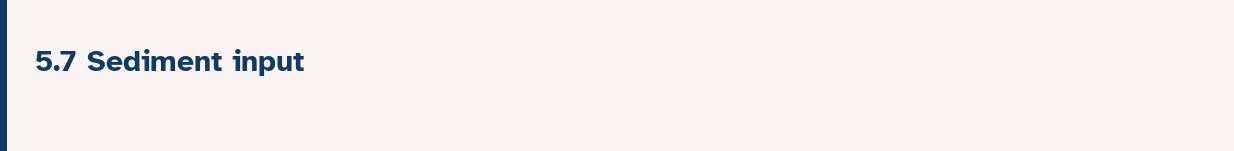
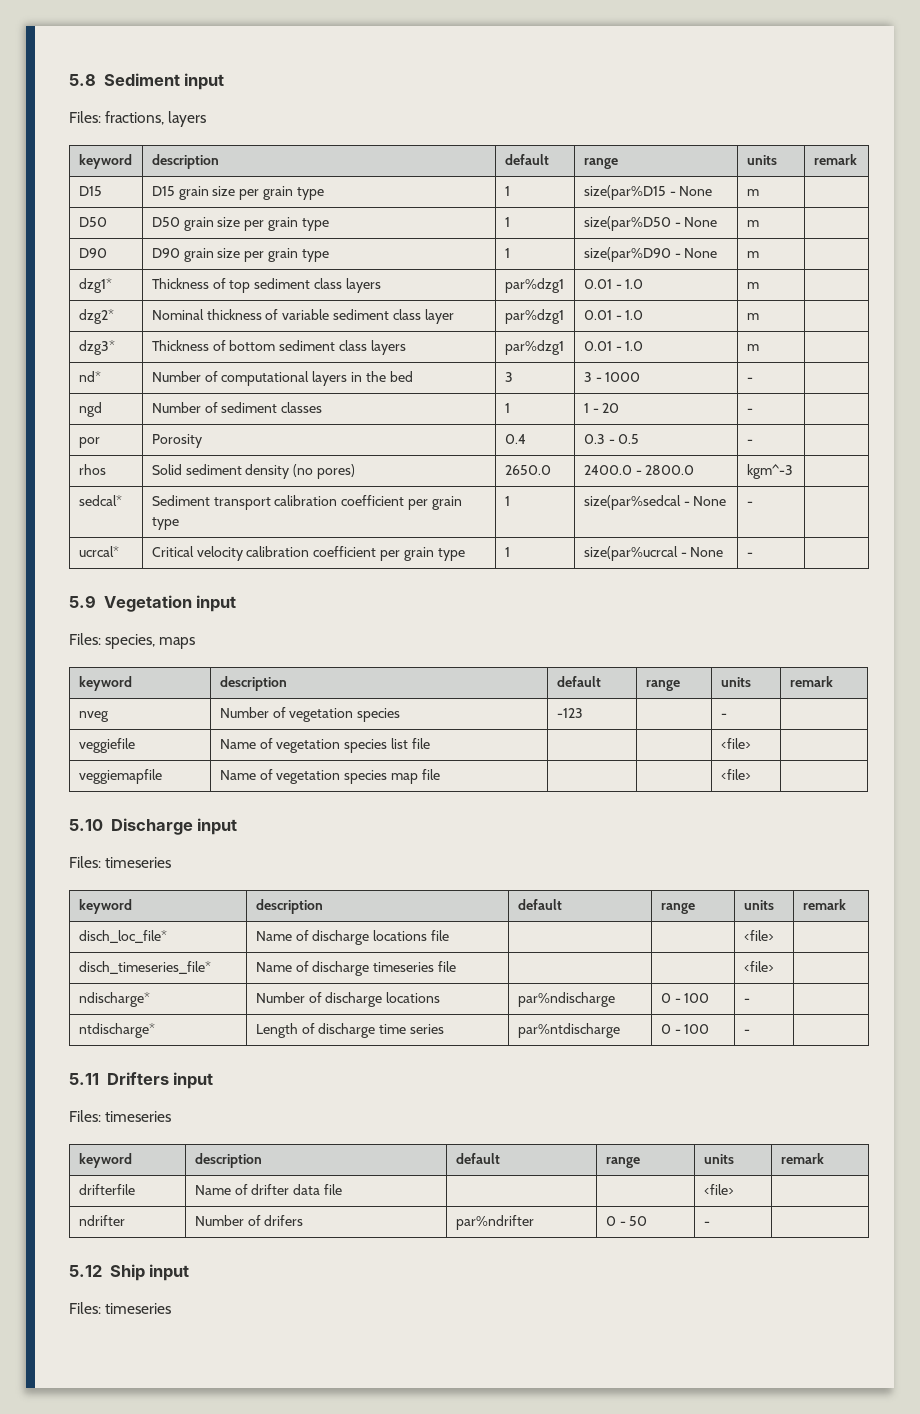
- 5.7 Sediment input
+ 5.8 Sediment input
+ Files: fractions, layers
+ keyword | description | default | range | units | remark
+ D15 | D15 grain size per grain type | 1 | size(par%D15 - None | m |
+ D50 | D50 grain size per grain type | 1 | size(par%D50 - None | m |
+ D90 | D90 grain size per grain type | 1 | size(par%D90 - None | m |
+ dzg1* | Thickness of top sediment class layers | par%dzg1 | 0.01 - 1.0 | m |
+ dzg2* | Nominal thickness of variable sediment class layer | par%dzg1 | 0.01 - 1.0 | m |
+ dzg3* | Thickness of bottom sediment class layers | par%dzg1 | 0.01 - 1.0 | m |
+ nd* | Number of computational layers in the bed | 3 | 3 - 1000 | - |
+ ngd | Number of sediment classes | 1 | 1 - 20 | - |
+ por | Porosity | 0.4 | 0.3 - 0.5 | - |
+ rhos | Solid sediment density (no pores) | 2650.0 | 2400.0 - 2800.0 | kgm^-3 |
+ sedcal* | Sediment transport calibration coefficient per grain type | 1 | size(par%sedcal - None | - |
+ ucrcal* | Critical velocity calibration coefficient per grain type | 1 | size(par%ucrcal - None | - |
+ 5.9 Vegetation input
+ Files: species, maps
+ keyword | description | default | range | units | remark
+ nveg | Number of vegetation species | -123 | | - |
+ veggiefile | Name of vegetation species list file | | | <file> |
+ veggiemapfile | Name of vegetation species map file | | | <file> |
+ 5.10 Discharge input
+ Files: timeseries
+ keyword | description | default | range | units | remark
+ disch_loc_file* | Name of discharge locations file | | | <file> |
+ disch_timeseries_file* | Name of discharge timeseries file | | | <file> |
+ ndischarge* | Number of discharge locations | par%ndischarge | 0 - 100 | - |
+ ntdischarge* | Length of discharge time series | par%ntdischarge | 0 - 100 | - |
+ 5.11 Drifters input
+ Files: timeseries
+ keyword | description | default | range | units | remark
+ drifterfile | Name of drifter data file | | | <file> |
+ ndrifter | Number of drifers | par%ndrifter | 0 - 50 | - |
+ 5.12 Ship input
+ Files: timeseries

